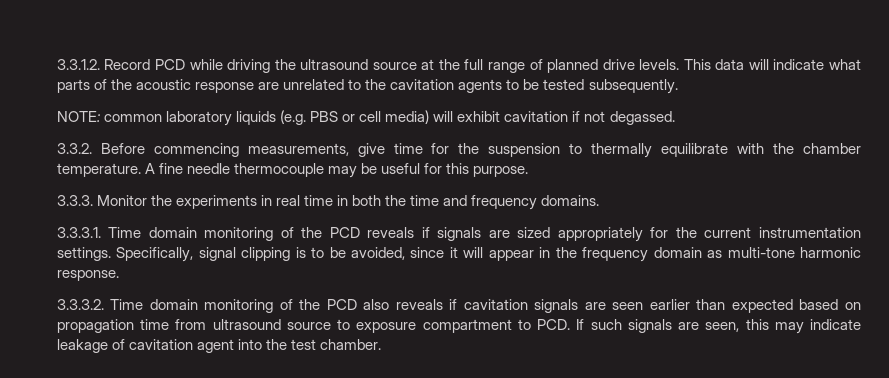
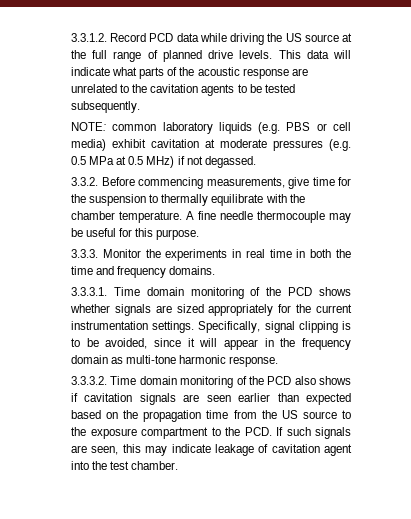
- 3.3.1.2. Record PCD while driving the ultrasound source at the full range of planned drive levels.
+ 3.3.1.2. Record PCD data while driving the US source at the full range of planned drive levels.
- NOTE: common laboratory liquids (e.g. PBS or cell media) will exhibit cavitation if not degassed.
+ NOTE: common laboratory liquids (e.g. PBS or cell media) exhibit cavitation at moderate pressures (e.g. 0.5 MPa at 0.5 MHz) if not degassed.
- 3.3.3.1. Time domain monitoring of the PCD reveals if signals are sized appropriately for the current instrumentation settings.
+ 3.3.3.1. Time domain monitoring of the PCD shows whether signals are sized appropriately for the current instrumentation settings.
- 3.3.3.2. Time domain monitoring of the PCD also reveals if cavitation signals are seen earlier than expected based on propagation time from ultrasound source to exposure compartment to PCD. If such signals are seen, this may indicate leakage of cavitation agent into the test chamber.
+ 3.3.3.2. Time domain monitoring of the PCD also shows if cavitation signals are seen earlier than expected based on the propagation time from the US source to the exposure compartment to the PCD. If such signals are seen, this may indicate leakage of cavitation agent into the test chamber.

